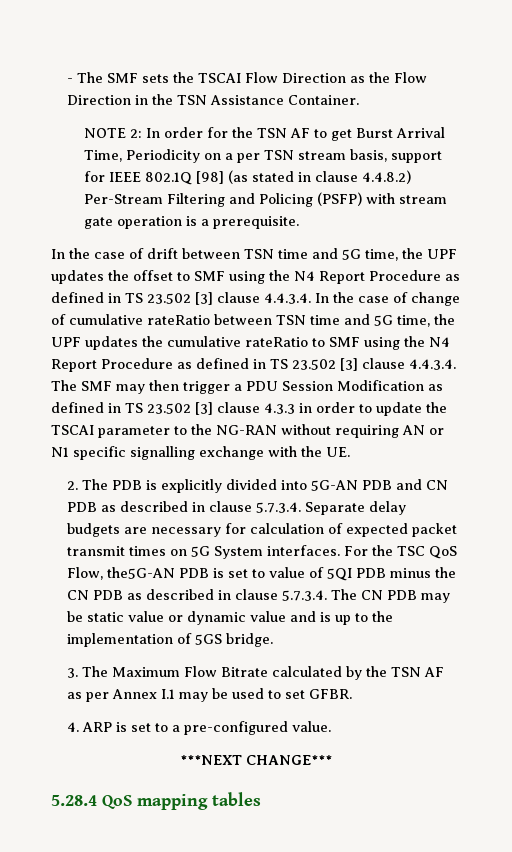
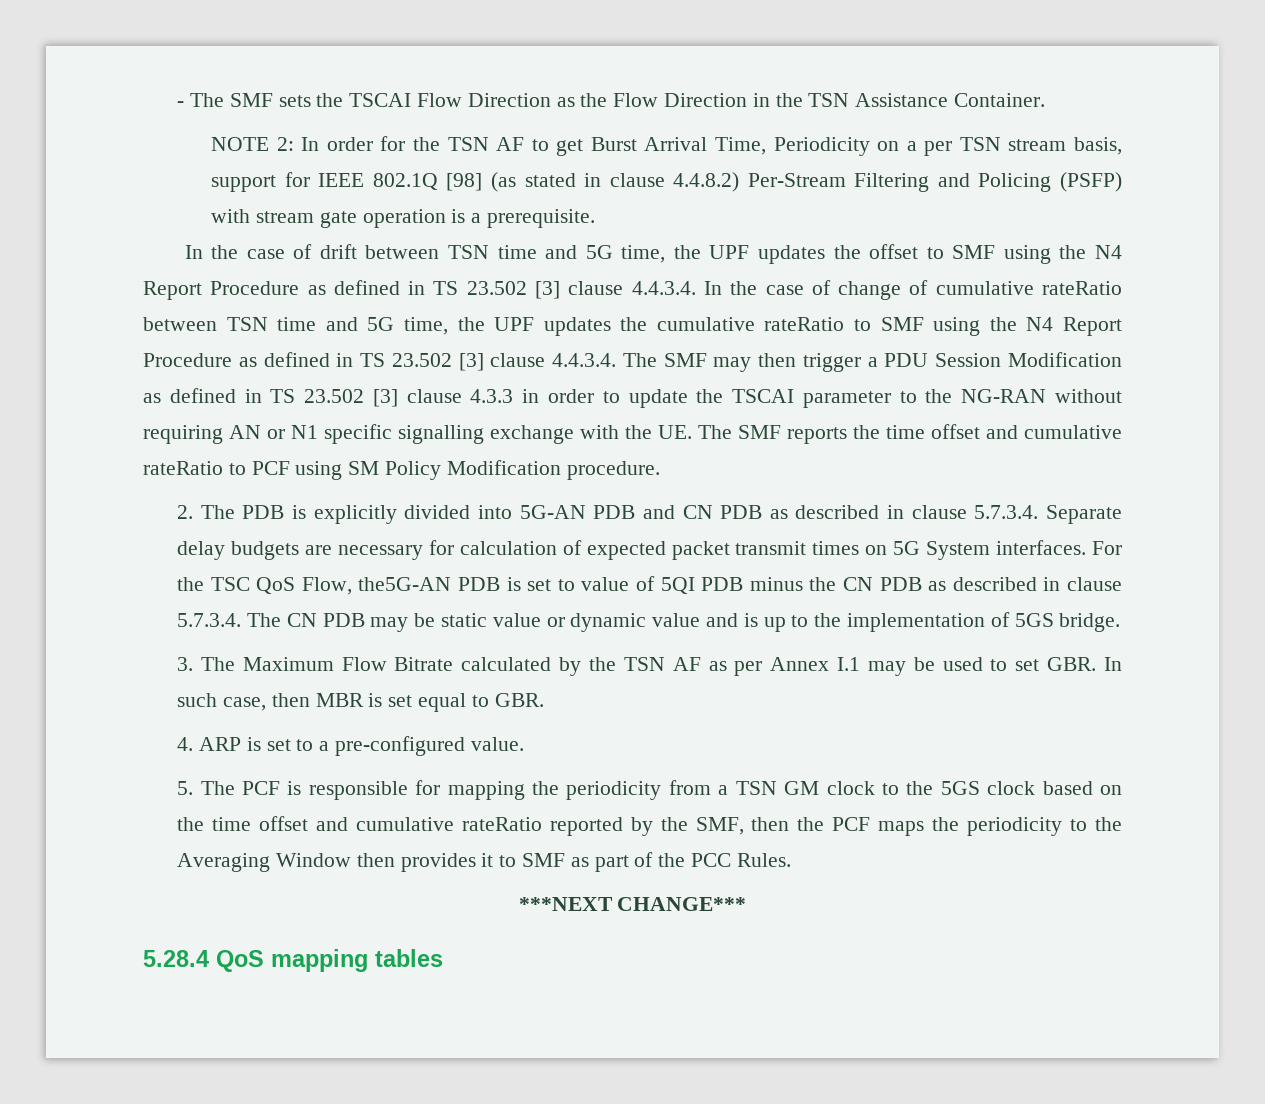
- In the case of drift between TSN time and 5G time, the UPF updates the offset to SMF using the N4 Report Procedure as defined in TS 23.502 [3] clause 4.4.3.4. In the case of change of cumulative rateRatio between TSN time and 5G time, the UPF updates the cumulative rateRatio to SMF using the N4 Report Procedure as defined in TS 23.502 [3] clause 4.4.3.4. The SMF may then trigger a PDU Session Modification as defined in TS 23.502 [3] clause 4.3.3 in order to update the TSCAI parameter to the NG-RAN without requiring AN or N1 specific signalling exchange with the UE.
+ In the case of drift between TSN time and 5G time, the UPF updates the offset to SMF using the N4 Report Procedure as defined in TS 23.502 [3] clause 4.4.3.4. In the case of change of cumulative rateRatio between TSN time and 5G time, the UPF updates the cumulative rateRatio to SMF using the N4 Report Procedure as defined in TS 23.502 [3] clause 4.4.3.4. The SMF may then trigger a PDU Session Modification as defined in TS 23.502 [3] clause 4.3.3 in order to update the TSCAI parameter to the NG-RAN without requiring AN or N1 specific signalling exchange with the UE. The SMF reports the time offset and cumulative rateRatio to PCF using SM Policy Modification procedure.
- 3. The Maximum Flow Bitrate calculated by the TSN AF as per Annex I.1 may be used to set GFBR.
+ 3. The Maximum Flow Bitrate calculated by the TSN AF as per Annex I.1 may be used to set GBR. In such case, then MBR is set equal to GBR.
+ 5. The PCF is responsible for mapping the periodicity from a TSN GM clock to the 5GS clock based on the time offset and cumulative rateRatio reported by the SMF, then the PCF maps the periodicity to the Averaging Window then provides it to SMF as part of the PCC Rules.

